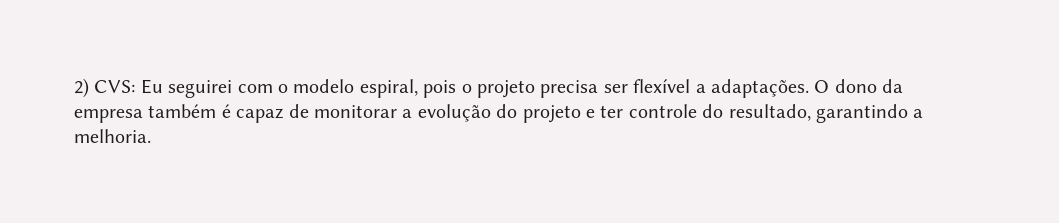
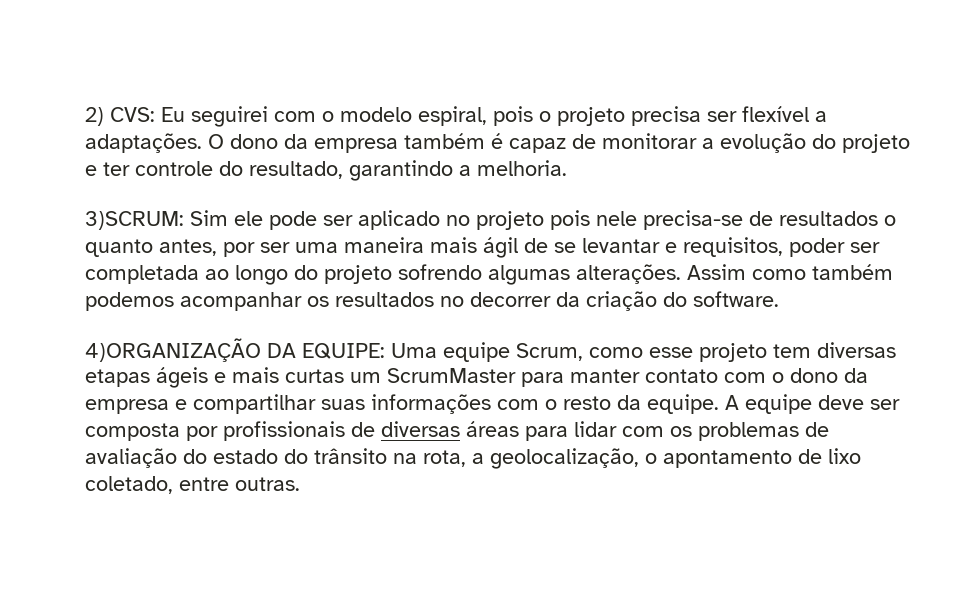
+ 3)SCRUM: Sim ele pode ser aplicado no projeto pois nele precisa-se de resultados o quanto antes, por ser uma maneira mais ágil de se levantar e requisitos, poder ser completada ao longo do projeto sofrendo algumas alterações. Assim como também podemos acompanhar os resultados no decorrer da criação do software.
+ 4)ORGANIZAÇÃO DA EQUIPE: Uma equipe Scrum, como esse projeto tem diversas etapas ágeis e mais curtas um ScrumMaster para manter contato com o dono da empresa e compartilhar suas informações com o resto da equipe. A equipe deve ser composta por profissionais de diversas áreas para lidar com os problemas de avaliação do estado do trânsito na rota, a geolocalização, o apontamento de lixo coletado, entre outras.

